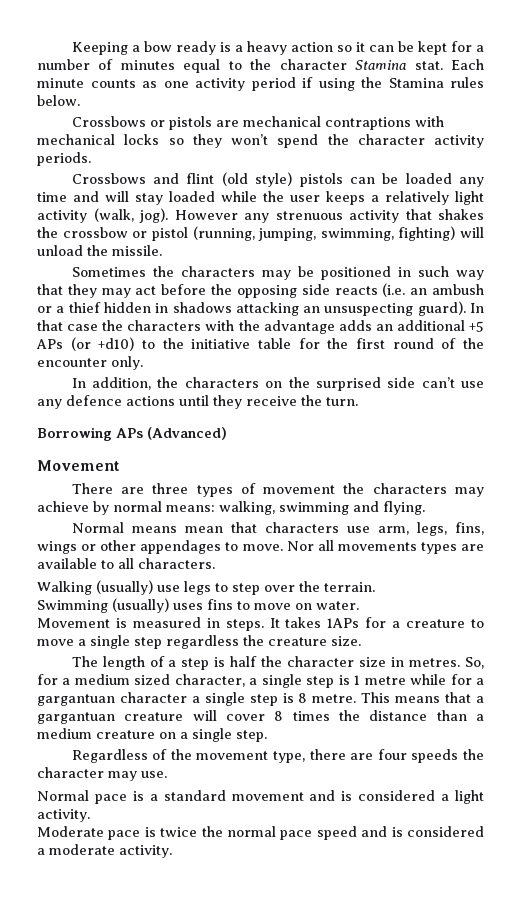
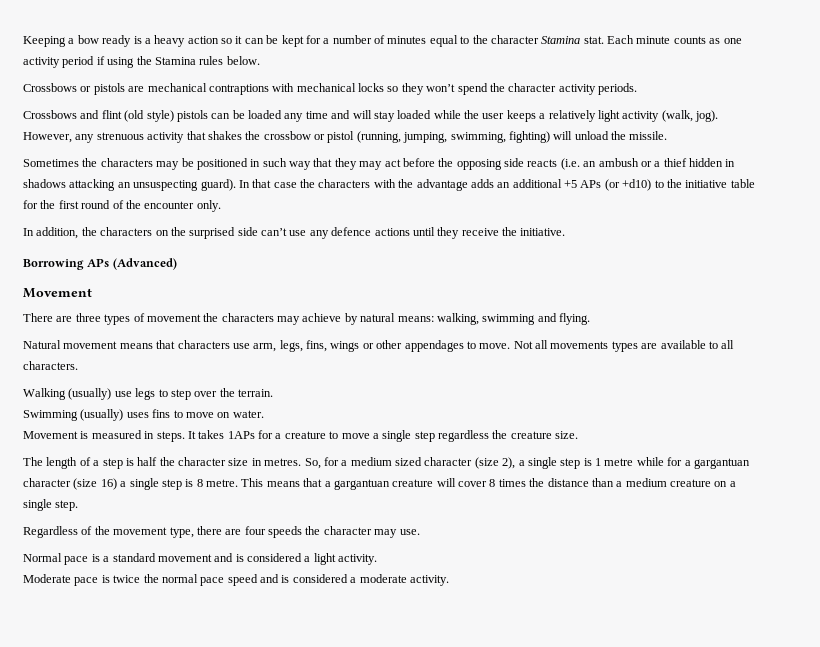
- However any strenuous activity that shakes the crossbow or pistol (running, jumping, swimming, fighting) will unload the missile.
+ However, any strenuous activity that shakes the crossbow or pistol (running, jumping, swimming, fighting) will unload the missile.
- In addition, the characters on the surprised side can’t use any defence actions until they receive the turn.
+ In addition, the characters on the surprised side can’t use any defence actions until they receive the initiative.
- There are three types of movement the characters may achieve by normal means: walking, swimming and flying.
+ There are three types of movement the characters may achieve by natural means: walking, swimming and flying.
- Normal means mean that characters use arm, legs, fins, wings or other appendages to move.
+ Natural movement means that characters use arm, legs, fins, wings or other appendages to move.
- Nor all movements types are available to all characters.
+ Not all movements types are available to all characters.
- So, for a medium sized character, a single step is 1 metre while for a gargantuan character a single step is 8 metre.
+ So, for a medium sized character (size 2), a single step is 1 metre while for a gargantuan character (size 16) a single step is 8 metre.

